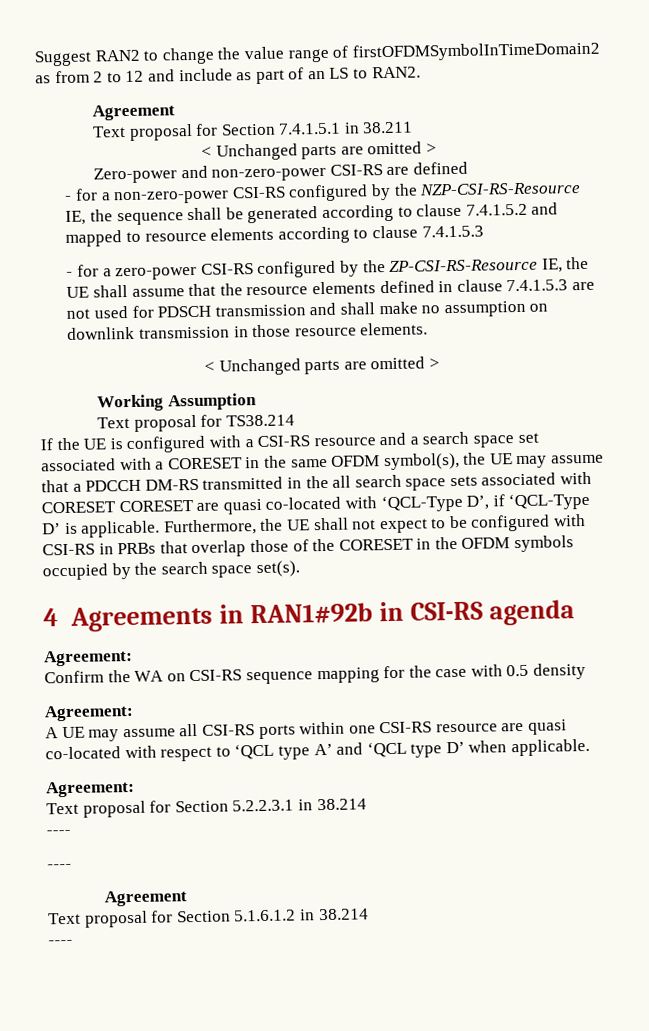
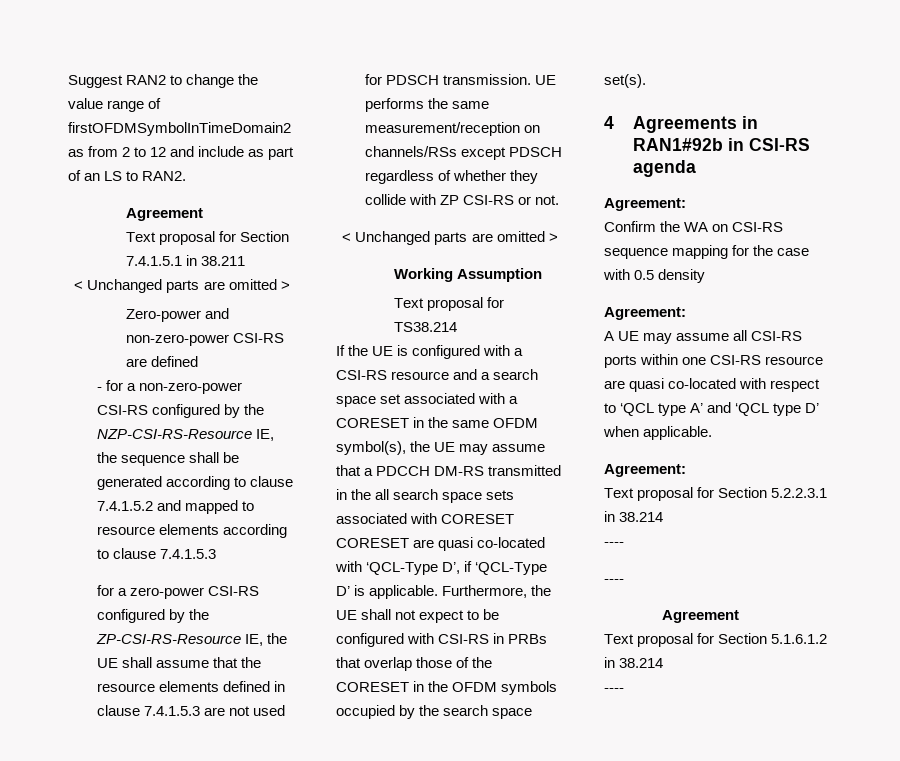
- - for a zero-power CSI-RS configured by the ZP-CSI-RS-Resource IE, the UE shall assume that the resource elements defined in clause 7.4.1.5.3 are not used for PDSCH transmission and shall make no assumption on downlink transmission in those resource elements.
+ for a zero-power CSI-RS configured by the ZP-CSI-RS-Resource IE, the UE shall assume that the resource elements defined in clause 7.4.1.5.3 are not used for PDSCH transmission. UE performs the same measurement/reception on channels/RSs except PDSCH regardless of whether they collide with ZP CSI-RS or not.

